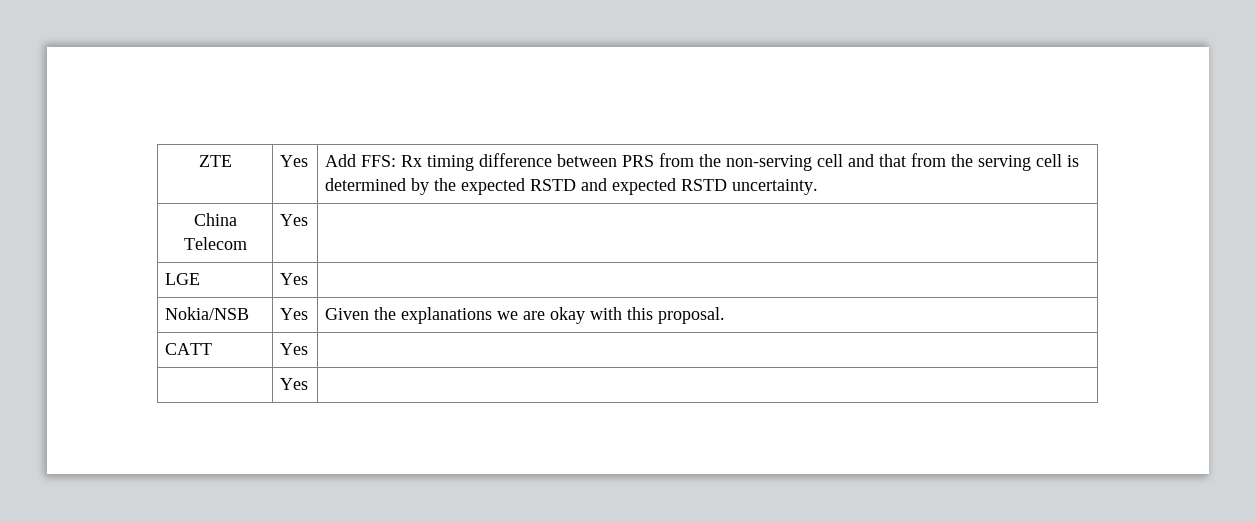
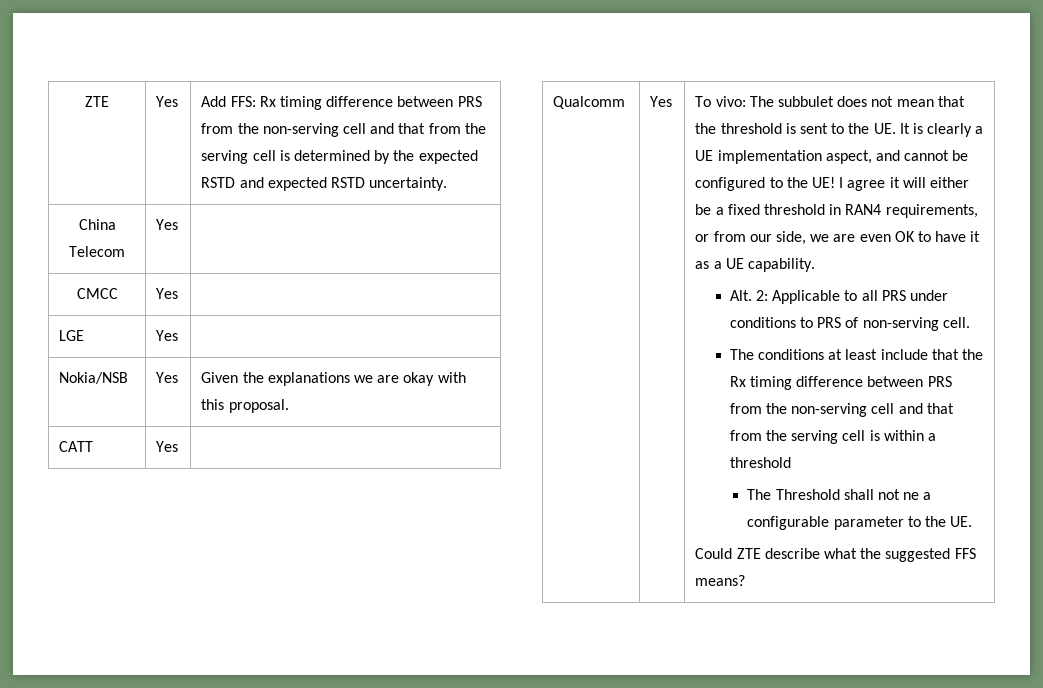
+ CMCC | Yes |
  CATT | Yes |
- | Yes
+ Qualcomm | Yes | To vivo: The subbulet does not mean that the threshold is sent to the UE. It is clearly a UE implementation aspect, and cannot be configured to the UE! I agree it will either be a fixed threshold in RAN4 requirements, or from our side, we are even OK to have it as a UE capability.
+ Alt. 2: Applicable to all PRS under conditions to PRS of non-serving cell.
+ The conditions at least include that the Rx timing difference between PRS from the non-serving cell and that from the serving cell is within a threshold
+ The Threshold shall not ne a configurable parameter to the UE.
+ Could ZTE describe what the suggested FFS means?

